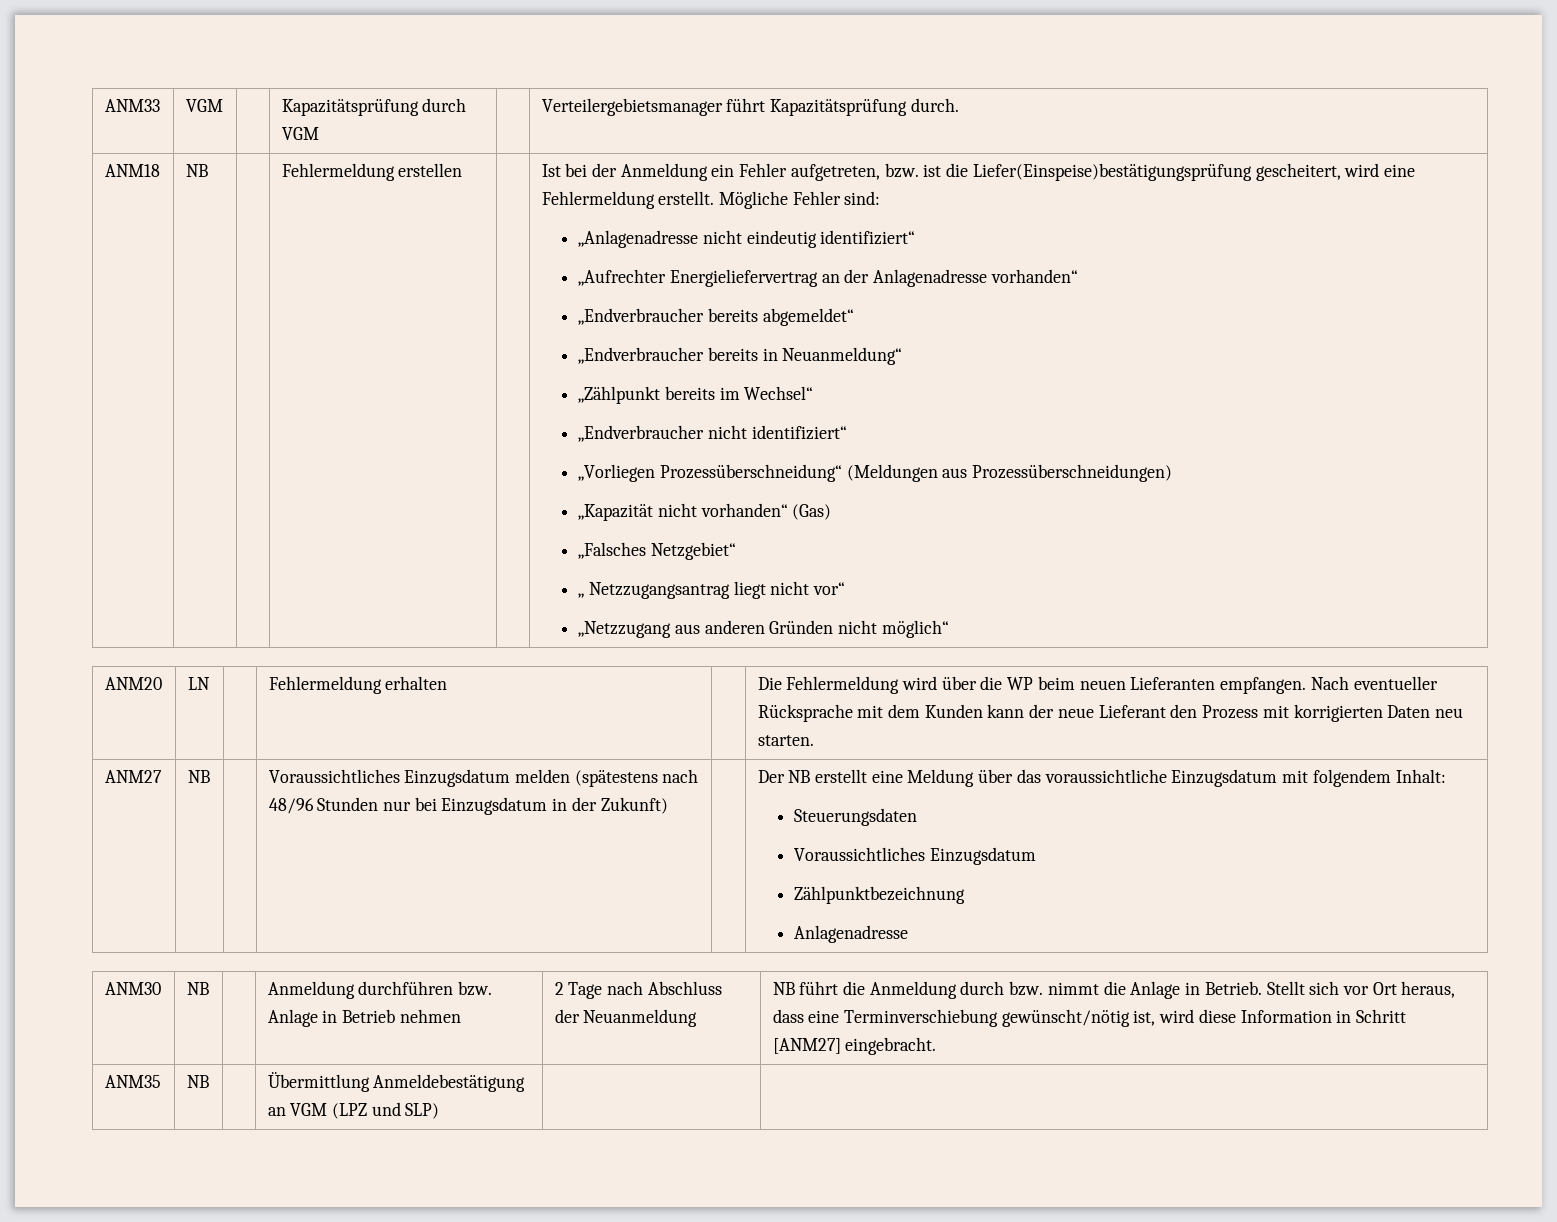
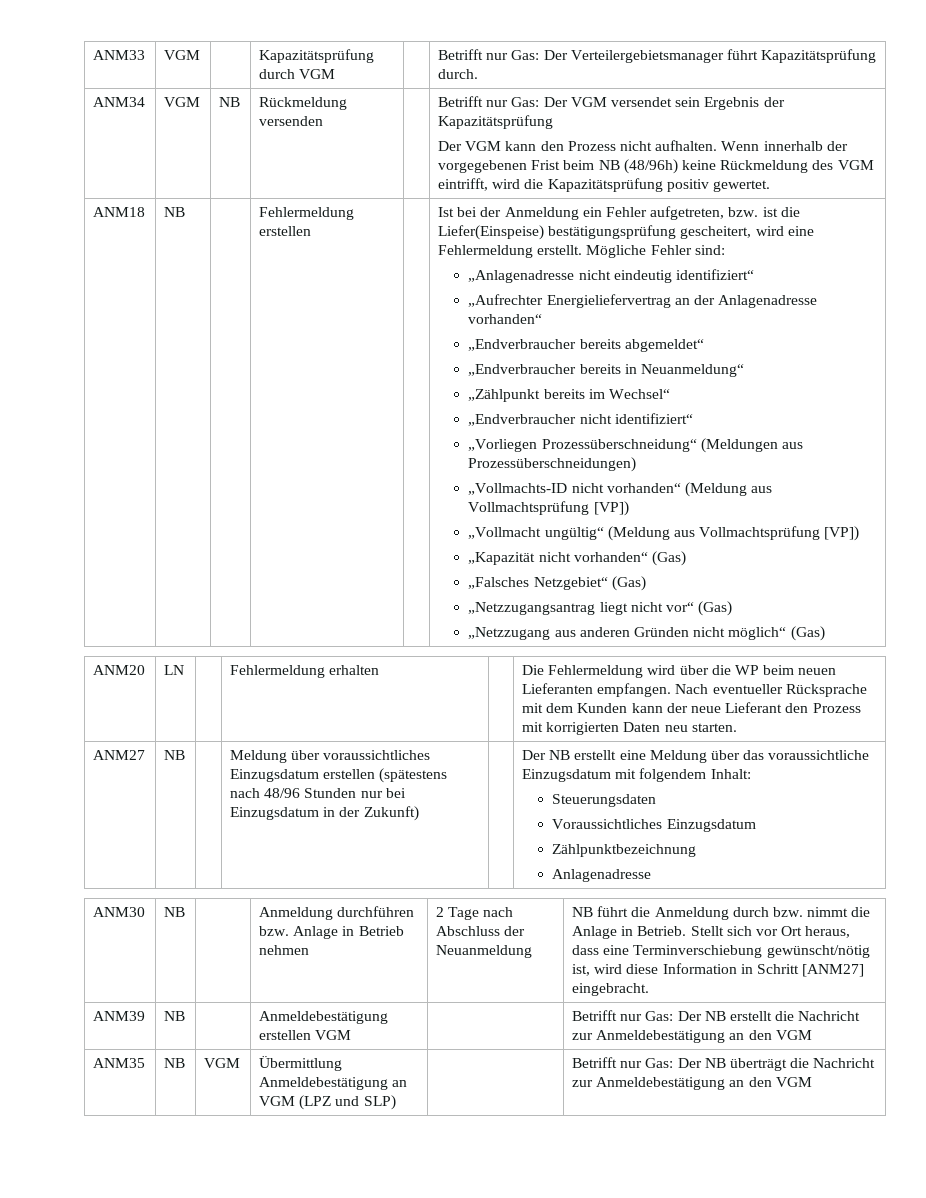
- ANM33 | VGM | | Kapazitätsprüfung durch VGM | | Verteilergebietsmanager führt Kapazitätsprüfung durch.
+ ANM33 | VGM | | Kapazitätsprüfung durch VGM | | Betrifft nur Gas: Der Verteilergebietsmanager führt Kapazitätsprüfung durch.
+ ANM34 | VGM | NB | Rückmeldung versenden | | Betrifft nur Gas: Der VGM versendet sein Ergebnis der Kapazitätsprüfung
+ Der VGM kann den Prozess nicht aufhalten. Wenn innerhalb der vorgegebenen Frist beim NB (48/96h) keine Rückmeldung des VGM eintrifft, wird die Kapazitätsprüfung positiv gewertet.
- Ist bei der Anmeldung ein Fehler aufgetreten, bzw. ist die Liefer(Einspeise)bestätigungsprüfung gescheitert, wird eine Fehlermeldung erstellt.
+ Ist bei der Anmeldung ein Fehler aufgetreten, bzw. ist die Liefer(Einspeise) bestätigungsprüfung gescheitert, wird eine Fehlermeldung erstellt.
+ „Vollmachts-ID nicht vorhanden“ (Meldung aus Vollmachtsprüfung [VP])
+ „Vollmacht ungültig“ (Meldung aus Vollmachtsprüfung [VP])
- „Falsches Netzgebiet“
- „ Netzzugangsantrag liegt nicht vor“
+ „Falsches Netzgebiet“ (Gas)
+ „Netzzugangsantrag liegt nicht vor“ (Gas)
- „Netzzugang aus anderen Gründen nicht möglich“
+ „Netzzugang aus anderen Gründen nicht möglich“ (Gas)
- ANM27 | NB | | Voraussichtliches Einzugsdatum melden (spätestens nach 48/96 Stunden nur bei Einzugsdatum in der Zukunft) | | Der NB erstellt eine Meldung über das voraussichtliche Einzugsdatum mit folgendem Inhalt:
+ ANM27 | NB | | Meldung über voraussichtliches Einzugsdatum erstellen (spätestens nach 48/96 Stunden nur bei Einzugsdatum in der Zukunft) | | Der NB erstellt eine Meldung über das voraussichtliche Einzugsdatum mit folgendem Inhalt:
+ ANM39 | NB | | Anmeldebestätigung erstellen VGM | | Betrifft nur Gas: Der NB erstellt die Nachricht zur Anmeldebestätigung an den VGM
- ANM35 | NB | | Übermittlung Anmeldebestätigung an VGM (LPZ und SLP) | |
+ ANM35 | NB | VGM | Übermittlung Anmeldebestätigung an VGM (LPZ und SLP) | | Betrifft nur Gas: Der NB überträgt die Nachricht zur Anmeldebestätigung an den VGM

